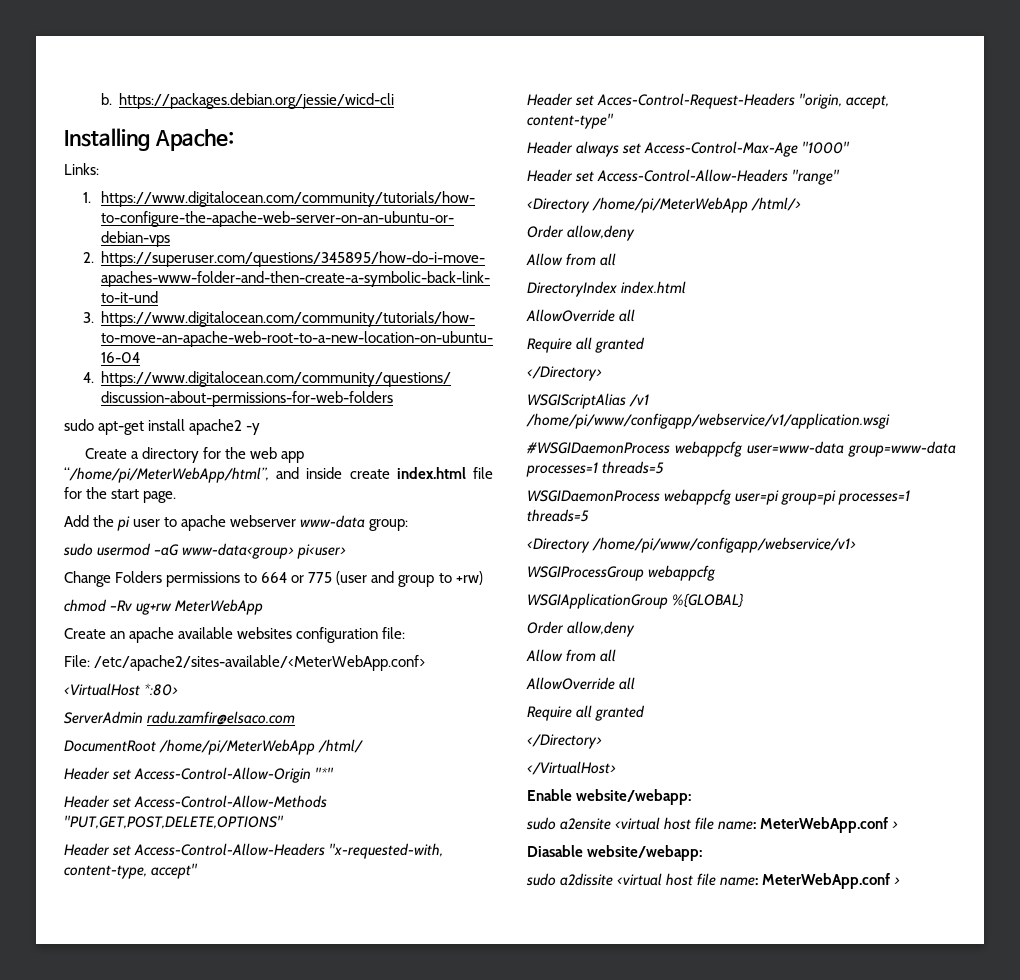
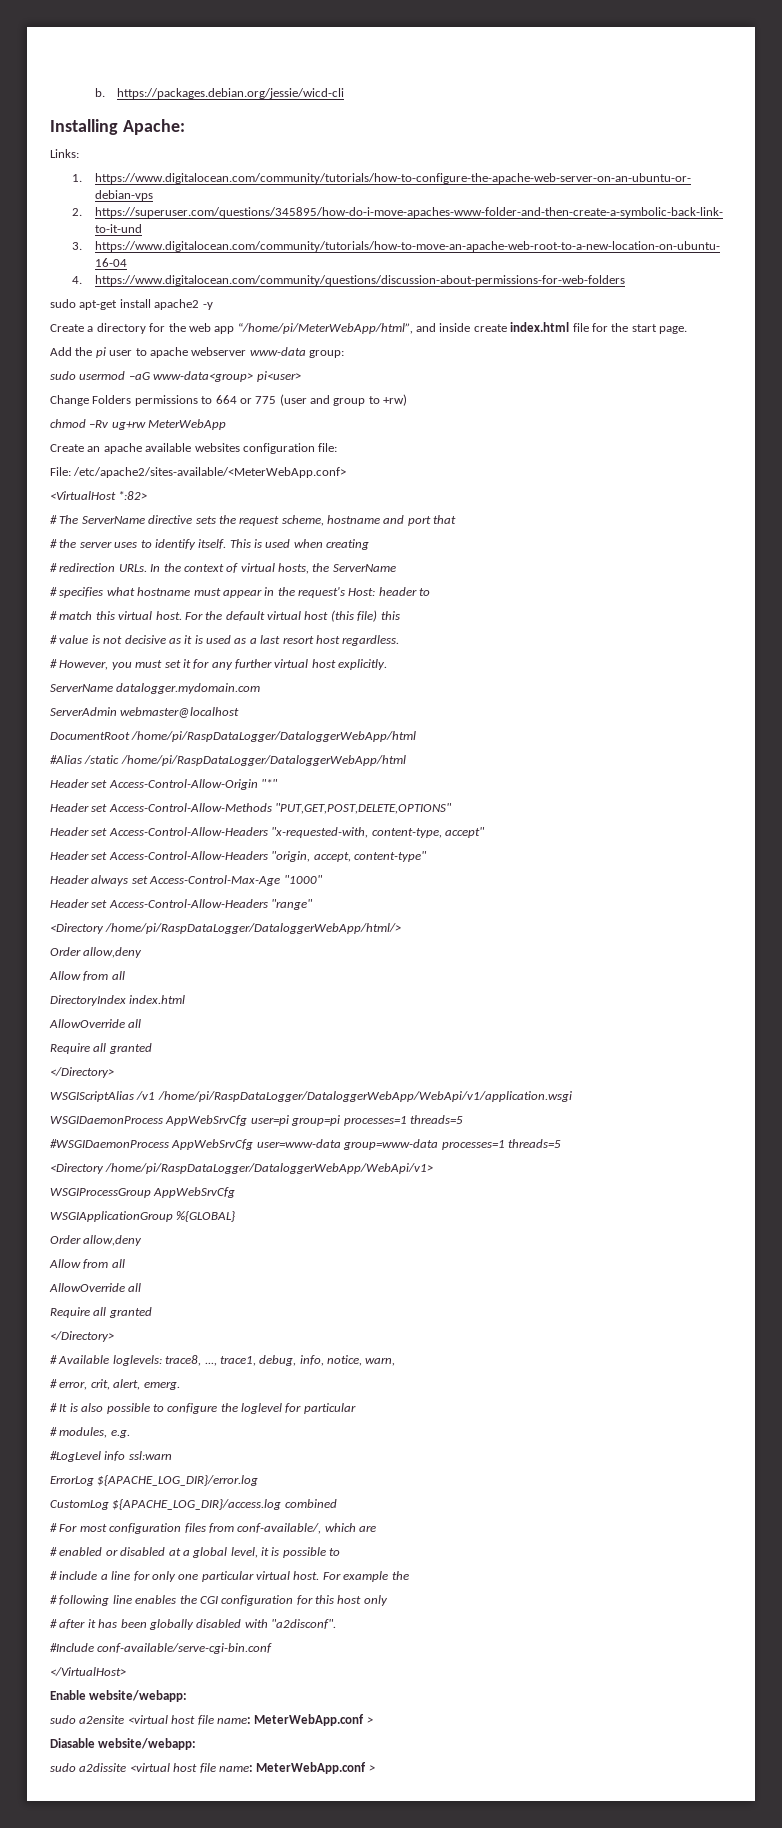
- <VirtualHost *:80>
+ <VirtualHost *:82>
+ # The ServerName directive sets the request scheme, hostname and port that
+ # the server uses to identify itself. This is used when creating
+ # redirection URLs. In the context of virtual hosts, the ServerName
+ # specifies what hostname must appear in the request's Host: header to
+ # match this virtual host. For the default virtual host (this file) this
+ # value is not decisive as it is used as a last resort host regardless.
+ # However, you must set it for any further virtual host explicitly.
+ ServerName datalogger.mydomain.com
- ServerAdmin radu.zamfir@elsaco.com
+ ServerAdmin webmaster@localhost
- DocumentRoot /home/pi/MeterWebApp /html/
+ DocumentRoot /home/pi/RaspDataLogger/DataloggerWebApp/html
+ #Alias /static /home/pi/RaspDataLogger/DataloggerWebApp/html
- Header set Acces-Control-Request-Headers "origin, accept, content-type"
+ Header set Access-Control-Allow-Headers "origin, accept, content-type"
- <Directory /home/pi/MeterWebApp /html/>
+ <Directory /home/pi/RaspDataLogger/DataloggerWebApp/html/>
- WSGIScriptAlias /v1 /home/pi/www/configapp/webservice/v1/application.wsgi
+ WSGIScriptAlias /v1 /home/pi/RaspDataLogger/DataloggerWebApp/WebApi/v1/application.wsgi
+ WSGIDaemonProcess AppWebSrvCfg user=pi group=pi processes=1 threads=5
- #WSGIDaemonProcess webappcfg user=www-data group=www-data processes=1 threads=5
+ #WSGIDaemonProcess AppWebSrvCfg user=www-data group=www-data processes=1 threads=5
- WSGIDaemonProcess webappcfg user=pi group=pi processes=1 threads=5
- <Directory /home/pi/www/configapp/webservice/v1>
+ <Directory /home/pi/RaspDataLogger/DataloggerWebApp/WebApi/v1>
- WSGIProcessGroup webappcfg
+ WSGIProcessGroup AppWebSrvCfg
+ # Available loglevels: trace8, ..., trace1, debug, info, notice, warn,
+ # error, crit, alert, emerg.
+ # It is also possible to configure the loglevel for particular
+ # modules, e.g.
+ #LogLevel info ssl:warn
+ ErrorLog ${APACHE_LOG_DIR}/error.log
+ CustomLog ${APACHE_LOG_DIR}/access.log combined
+ # For most configuration files from conf-available/, which are
+ # enabled or disabled at a global level, it is possible to
+ # include a line for only one particular virtual host. For example the
+ # following line enables the CGI configuration for this host only
+ # after it has been globally disabled with "a2disconf".
+ #Include conf-available/serve-cgi-bin.conf

